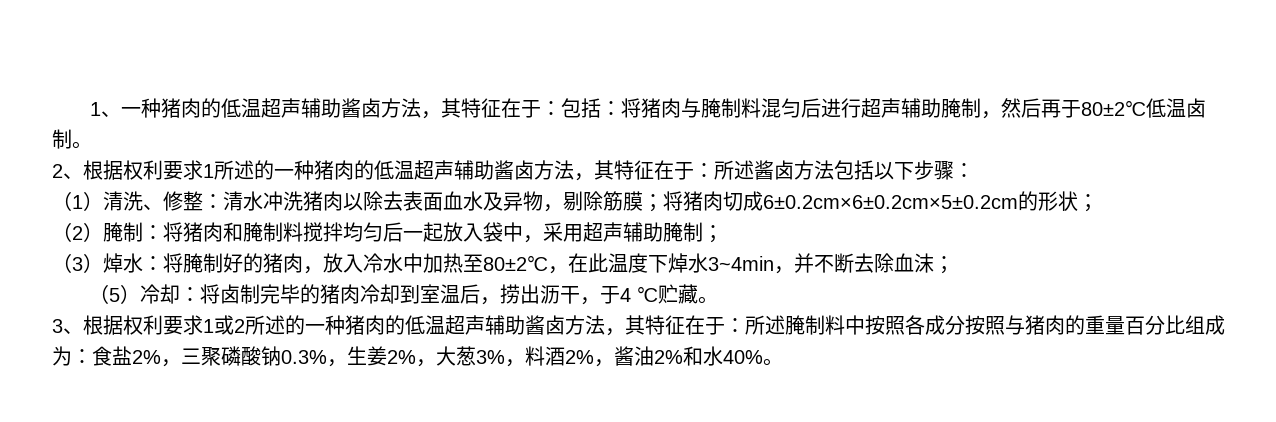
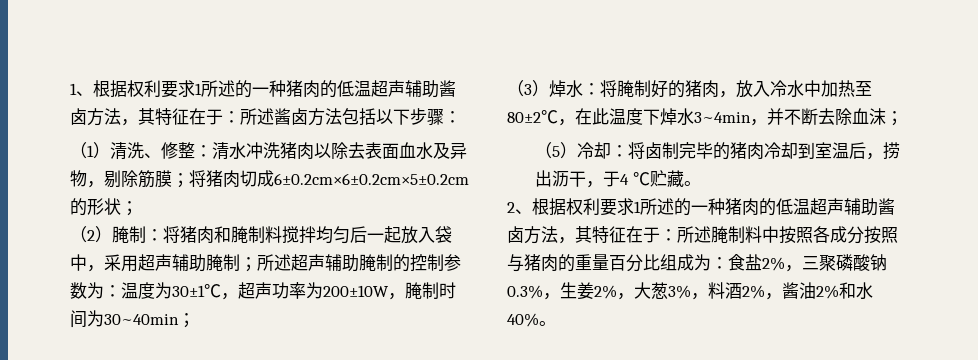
- 1、一种猪肉的低温超声辅助酱卤方法，其特征在于：包括：将猪肉与腌制料混匀后进行超声辅助腌制，然后再于80±2℃低温卤制。
- 2、根据权利要求1所述的一种猪肉的低温超声辅助酱卤方法，其特征在于：所述酱卤方法包括以下步骤：
+ 1、根据权利要求1所述的一种猪肉的低温超声辅助酱卤方法，其特征在于：所述酱卤方法包括以下步骤：
- （2）腌制：将猪肉和腌制料搅拌均匀后一起放入袋中，采用超声辅助腌制；
+ （2）腌制：将猪肉和腌制料搅拌均匀后一起放入袋中，采用超声辅助腌制；所述超声辅助腌制的控制参数为：温度为30±1℃，超声功率为200±10W，腌制时间为30~40min；
- 3、根据权利要求1或2所述的一种猪肉的低温超声辅助酱卤方法，其特征在于：所述腌制料中按照各成分按照与猪肉的重量百分比组成为：食盐2%，三聚磷酸钠0.3%，生姜2%，大葱3%，料酒2%，酱油2%和水40%。
+ 2、根据权利要求1所述的一种猪肉的低温超声辅助酱卤方法，其特征在于：所述腌制料中按照各成分按照与猪肉的重量百分比组成为：食盐2%，三聚磷酸钠0.3%，生姜2%，大葱3%，料酒2%，酱油2%和水40%。

